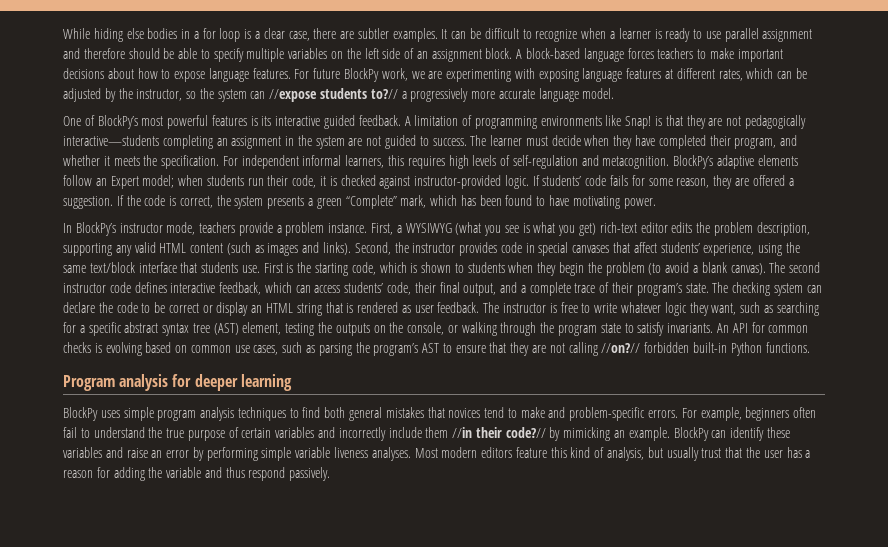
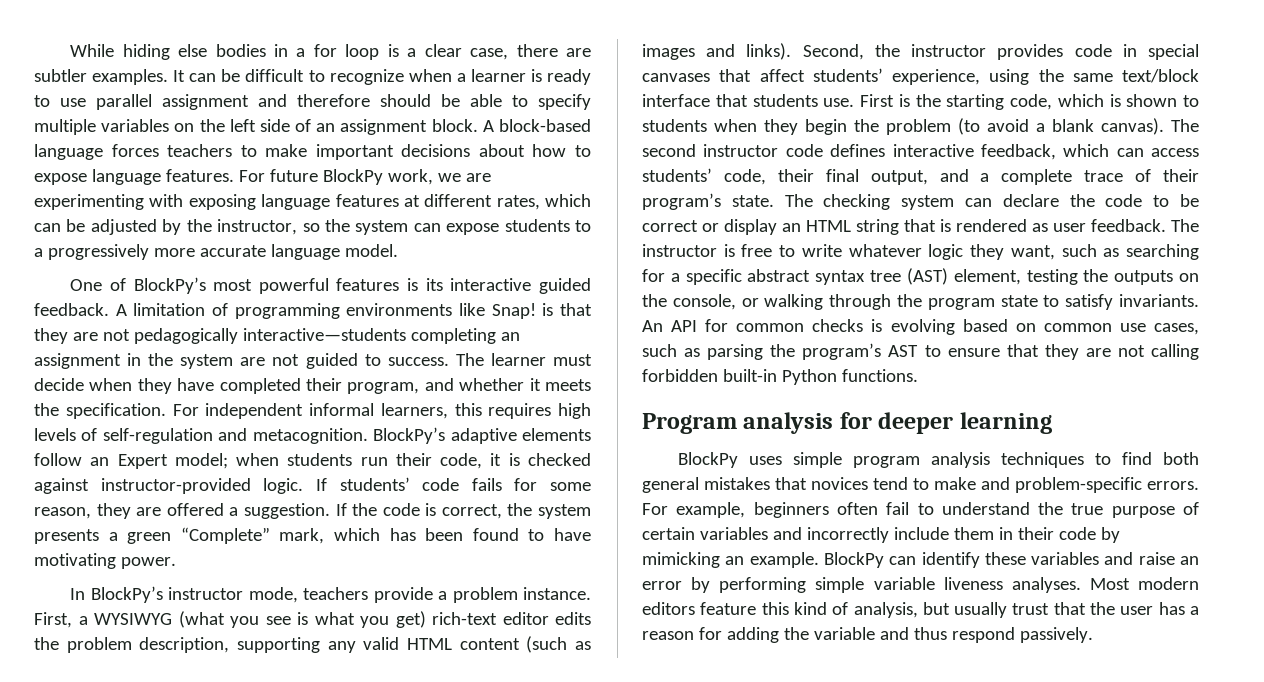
- For future BlockPy work, we are experimenting with exposing language features at different rates, which can be adjusted by the instructor, so the system can //expose students to?// a progressively more accurate language model.
+ For future BlockPy work, we are experimenting with exposing language features at different rates, which can be adjusted by the instructor, so the system can expose students to a progressively more accurate language model.
- An API for common checks is evolving based on common use cases, such as parsing the program’s AST to ensure that they are not calling //on?// forbidden built-in Python functions.
+ An API for common checks is evolving based on common use cases, such as parsing the program’s AST to ensure that they are not calling forbidden built-in Python functions.
- For example, beginners often fail to understand the true purpose of certain variables and incorrectly include them //in their code?// by mimicking an example.
+ For example, beginners often fail to understand the true purpose of certain variables and incorrectly include them in their code by mimicking an example.

